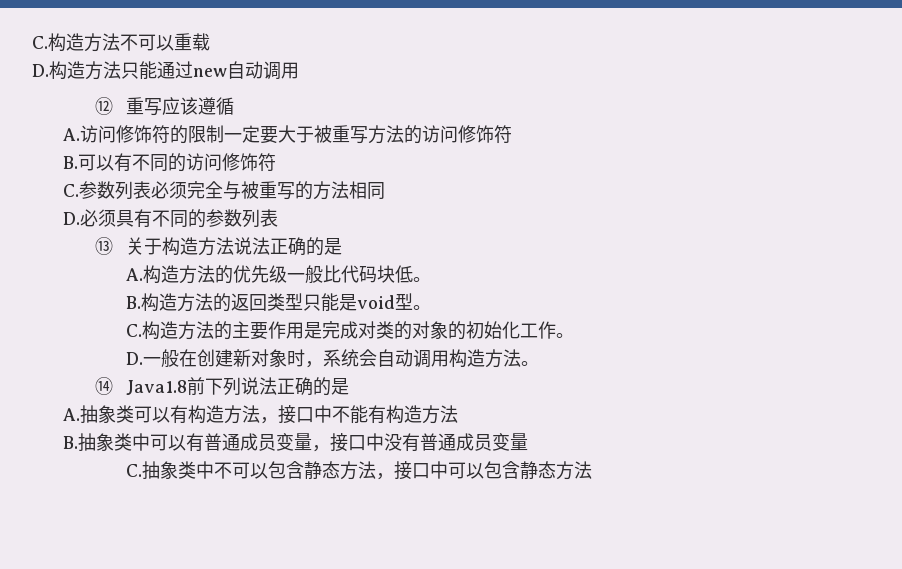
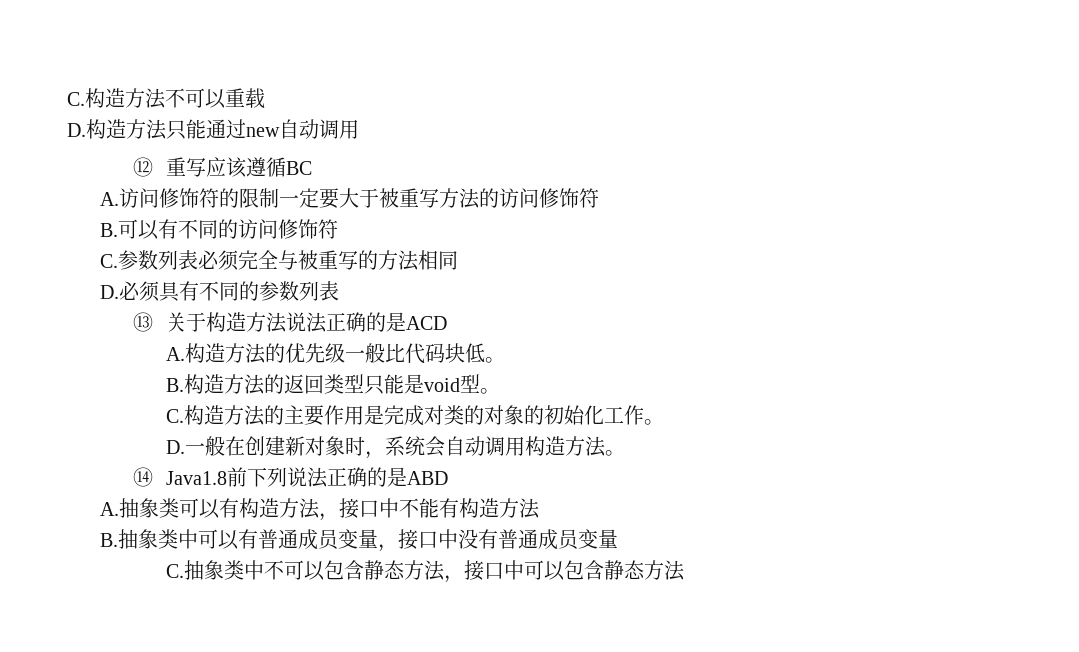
- ⑫重写应该遵循
+ ⑫重写应该遵循BC
- ⑬关于构造方法说法正确的是
+ ⑬关于构造方法说法正确的是ACD
- ⑭ Java1.8前下列说法正确的是
+ ⑭ Java1.8前下列说法正确的是ABD

